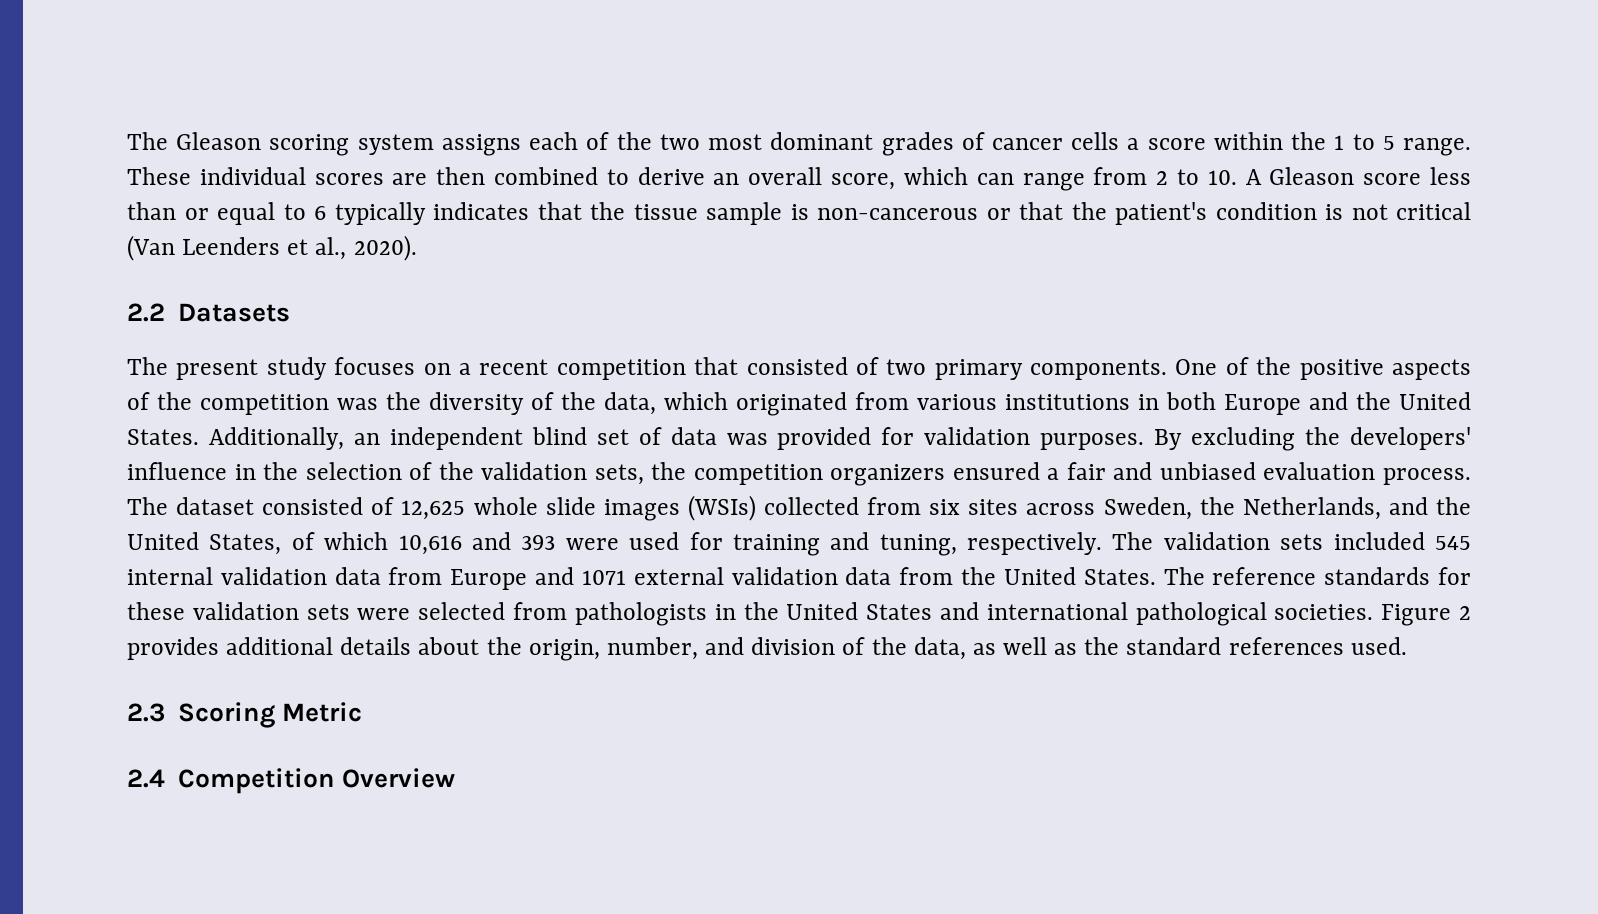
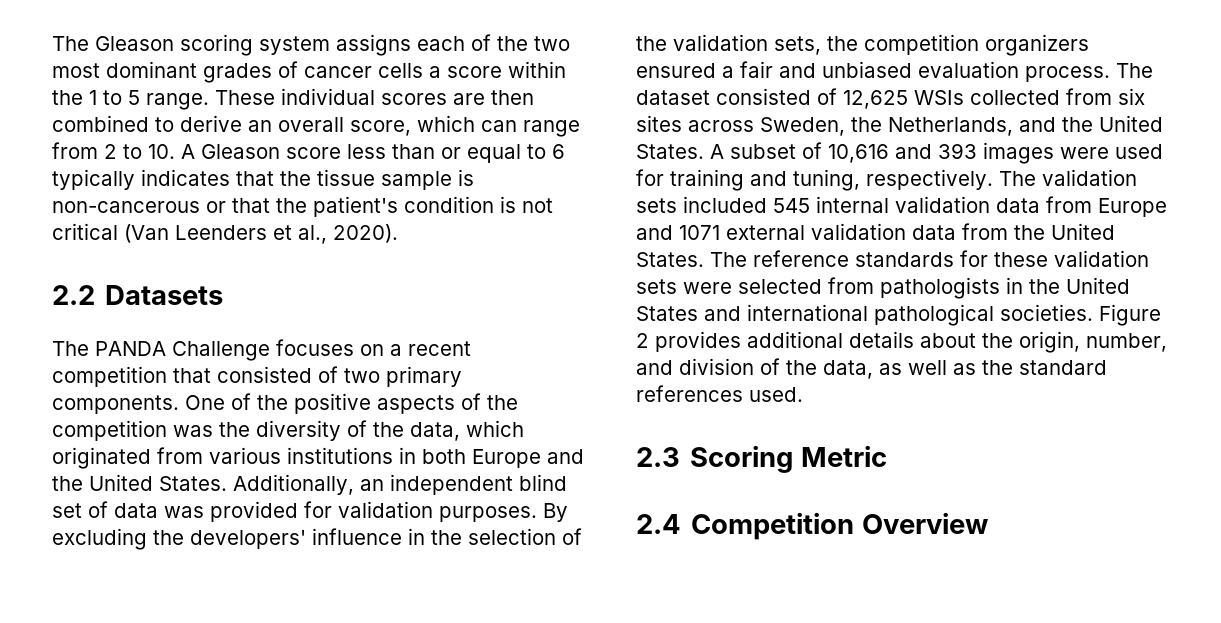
- The present study focuses on a recent competition that consisted of two primary components.
+ The PANDA Challenge focuses on a recent competition that consisted of two primary components.
- The dataset consisted of 12,625 whole slide images (WSIs) collected from six sites across Sweden, the Netherlands, and the United States, of which 10,616 and 393 were used for training and tuning, respectively.
+ The dataset consisted of 12,625 WSIs collected from six sites across Sweden, the Netherlands, and the United States. A subset of 10,616 and 393 images were used for training and tuning, respectively.

